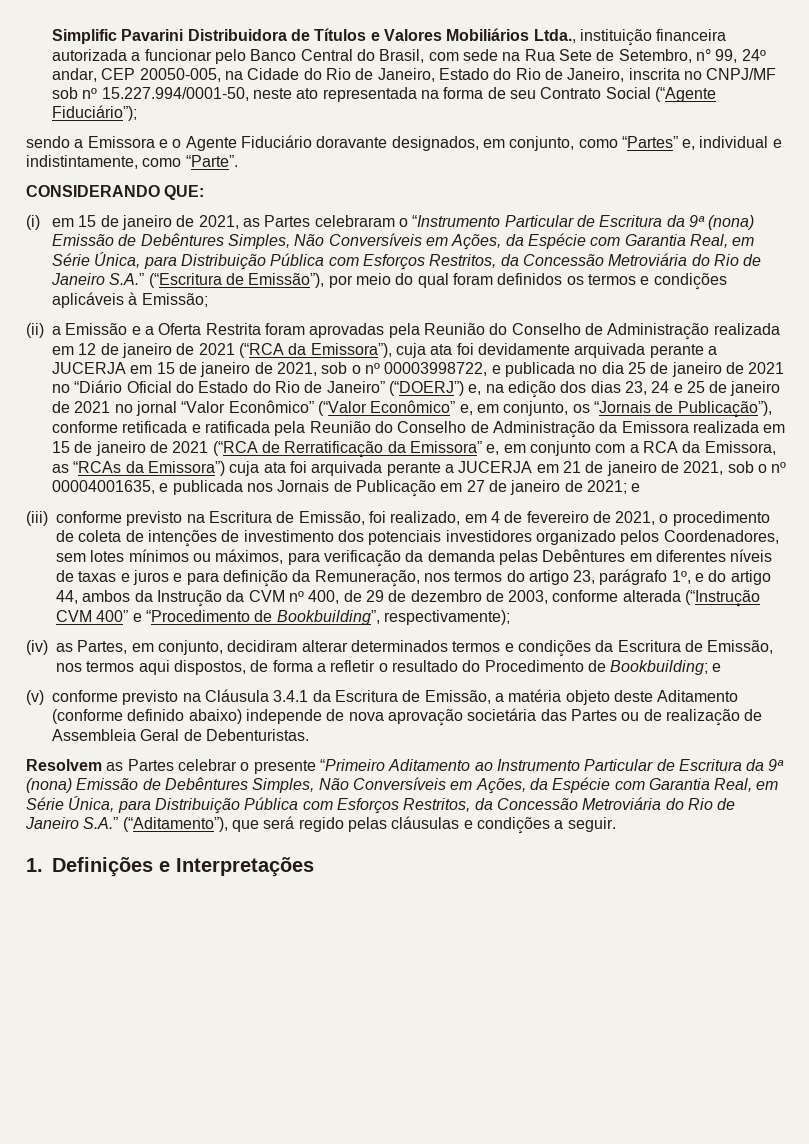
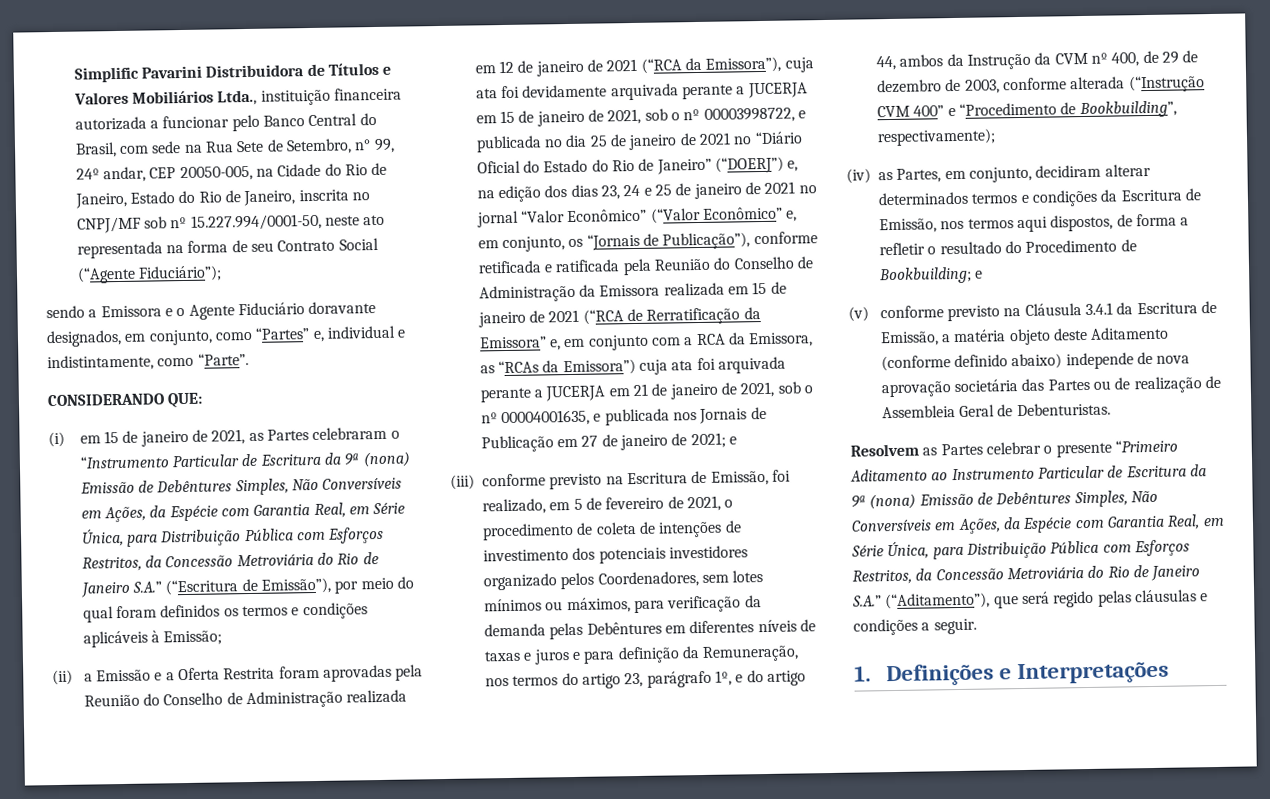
- (iii) conforme previsto na Escritura de Emissão, foi realizado, em 4 de fevereiro de 2021, o procedimento de coleta de intenções de investimento dos potenciais investidores organizado pelos Coordenadores, sem lotes mínimos ou máximos, para verificação da demanda pelas Debêntures em diferentes níveis de taxas e juros e para definição da Remuneração, nos termos do artigo 23, parágrafo 1º, e do artigo 44, ambos da Instrução da CVM nº 400, de 29 de dezembro de 2003, conforme alterada (“Instrução CVM 400” e “Procedimento de Bookbuilding”, respectivamente);
+ (iii) conforme previsto na Escritura de Emissão, foi realizado, em 5 de fevereiro de 2021, o procedimento de coleta de intenções de investimento dos potenciais investidores organizado pelos Coordenadores, sem lotes mínimos ou máximos, para verificação da demanda pelas Debêntures em diferentes níveis de taxas e juros e para definição da Remuneração, nos termos do artigo 23, parágrafo 1º, e do artigo 44, ambos da Instrução da CVM nº 400, de 29 de dezembro de 2003, conforme alterada (“Instrução CVM 400” e “Procedimento de Bookbuilding”, respectivamente);

